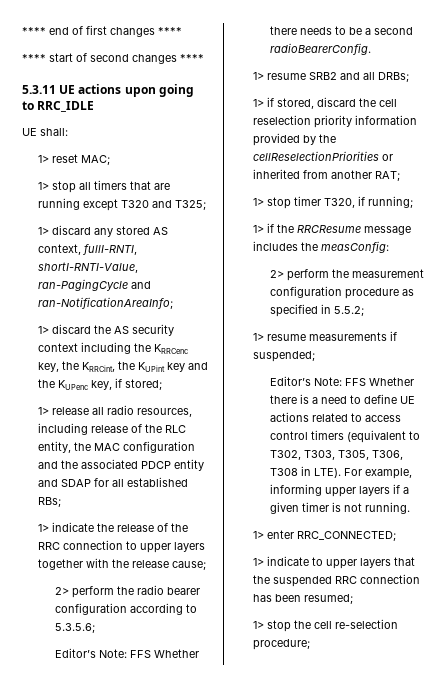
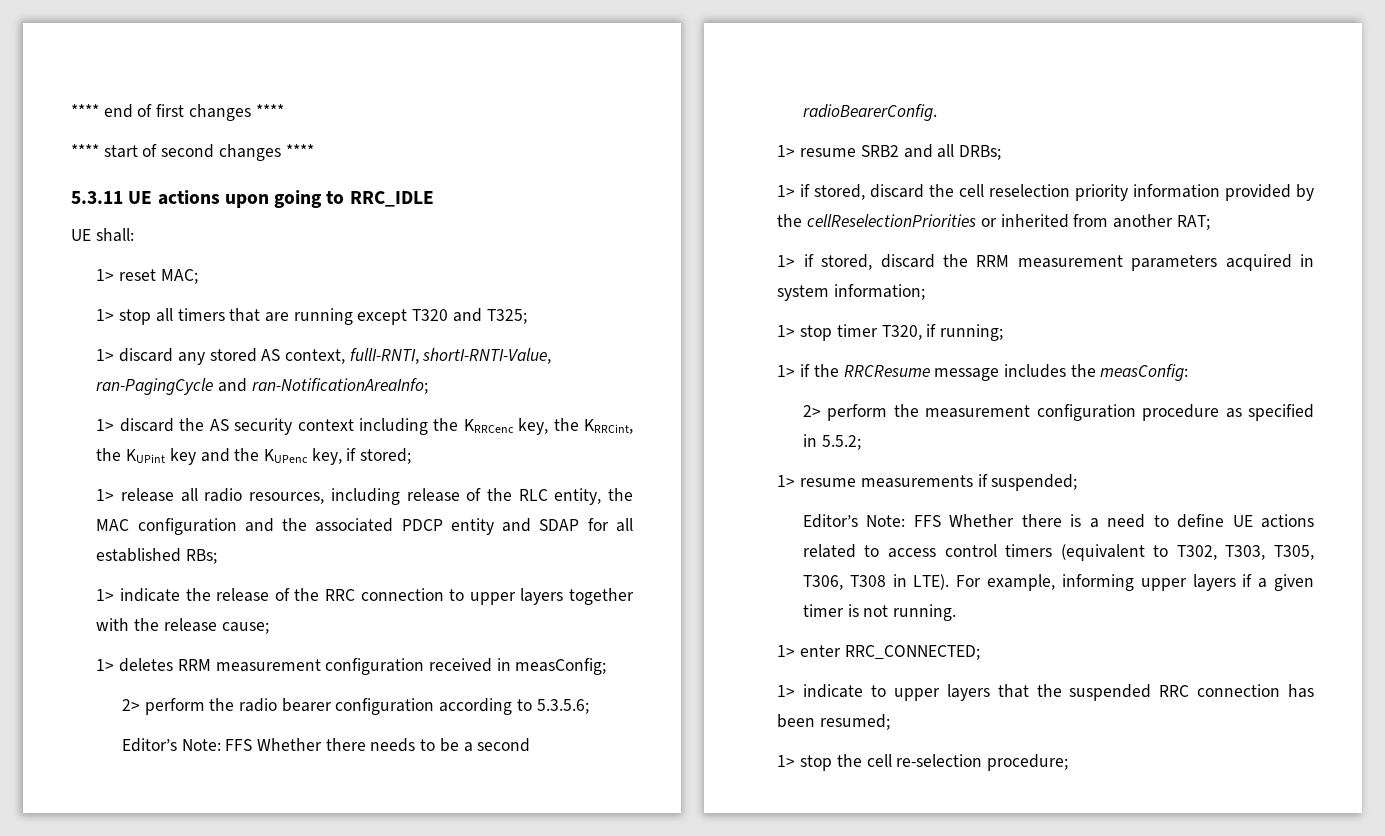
+ 1> deletes RRM measurement configuration received in measConfig;
+ 1> if stored, discard the RRM measurement parameters acquired in system information;

